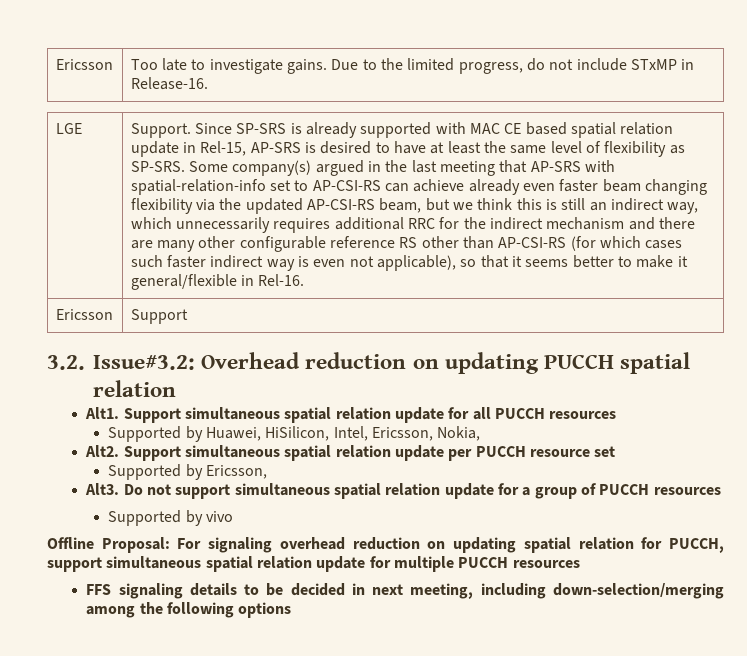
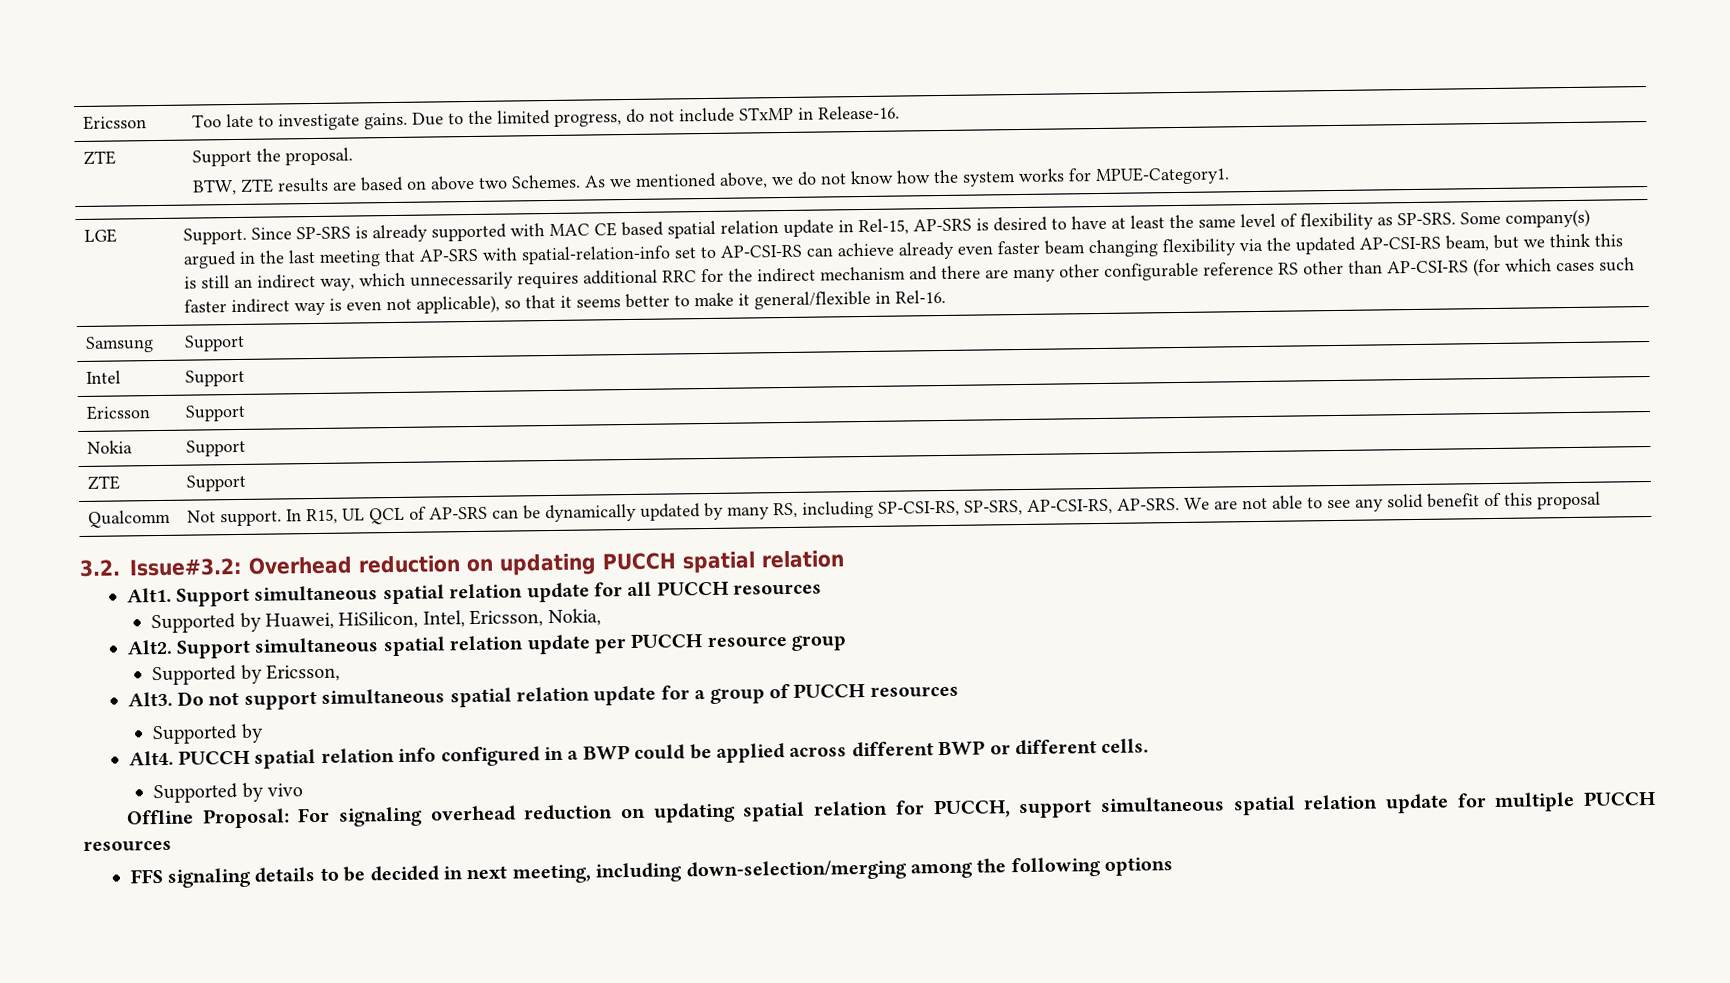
+ ZTE | Support the proposal.
+ BTW, ZTE results are based on above two Schemes. As we mentioned above, we do not know how the system works for MPUE-Category1.
+ Samsung | Support
+ Intel | Support
  Ericsson | Support
+ Nokia | Support
+ ZTE | Support
+ Qualcomm | Not support. In R15, UL QCL of AP-SRS can be dynamically updated by many RS, including SP-CSI-RS, SP-SRS, AP-CSI-RS, AP-SRS. We are not able to see any solid benefit of this proposal
- Support simultaneous spatial relation update per PUCCH resource set
+ Support simultaneous spatial relation update per PUCCH resource group
  Do not support simultaneous spatial relation update for a group of PUCCH resources
+ Supported by
+ Alt4. PUCCH spatial relation info configured in a BWP could be applied across different BWP or different cells.

